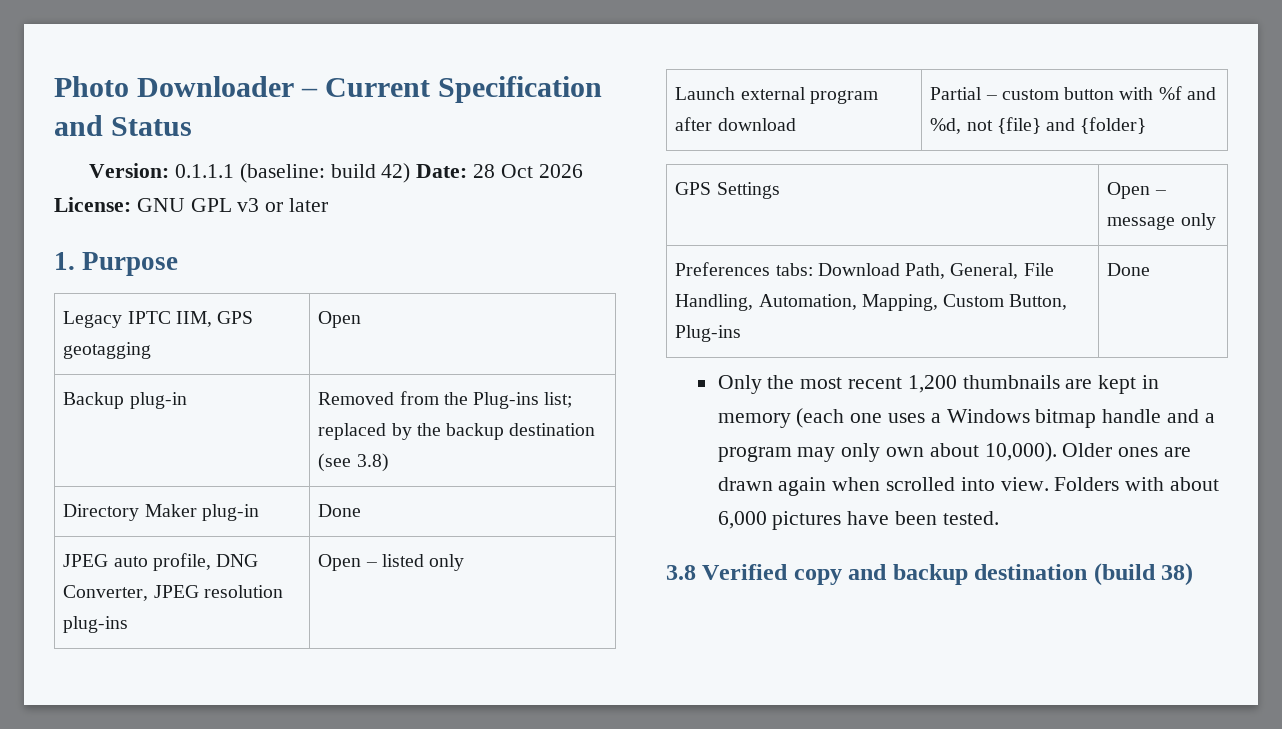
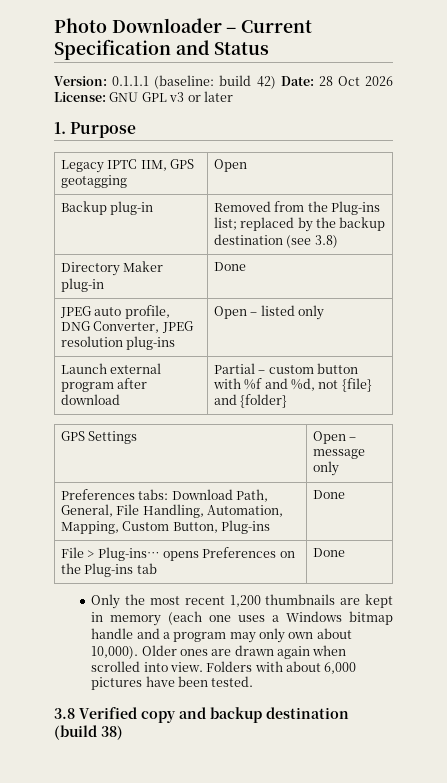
+ File > Plug-ins… opens Preferences on the Plug-ins tab | Done

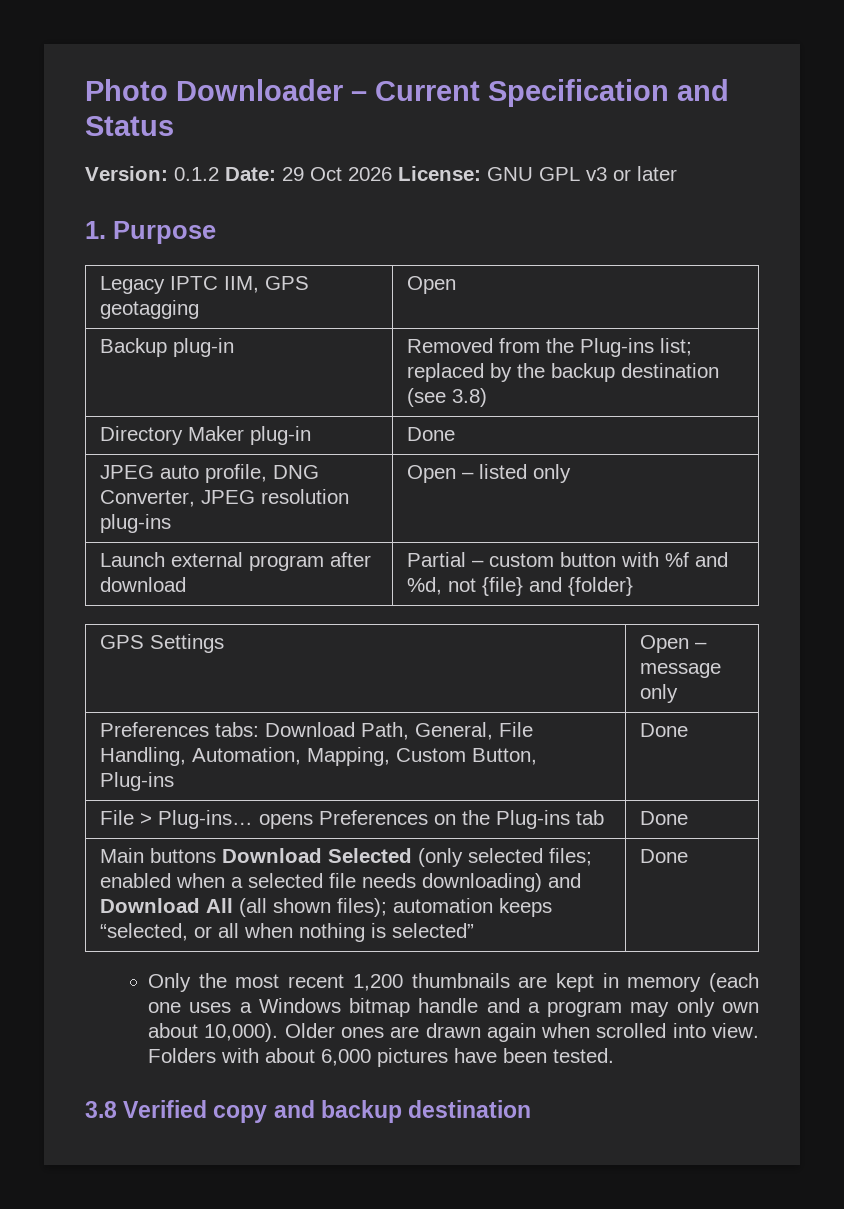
- Version: 0.1.1.1 (baseline: build 42) Date: 28 Oct 2026 License: GNU GPL v3 or later
+ Version: 0.1.2 Date: 29 Oct 2026 License: GNU GPL v3 or later
+ Main buttons Download Selected (only selected files; enabled when a selected file needs downloading) and Download All (all shown files); automation keeps “selected, or all when nothing is selected” | Done
- 3.8 Verified copy and backup destination (build 38)
+ 3.8 Verified copy and backup destination

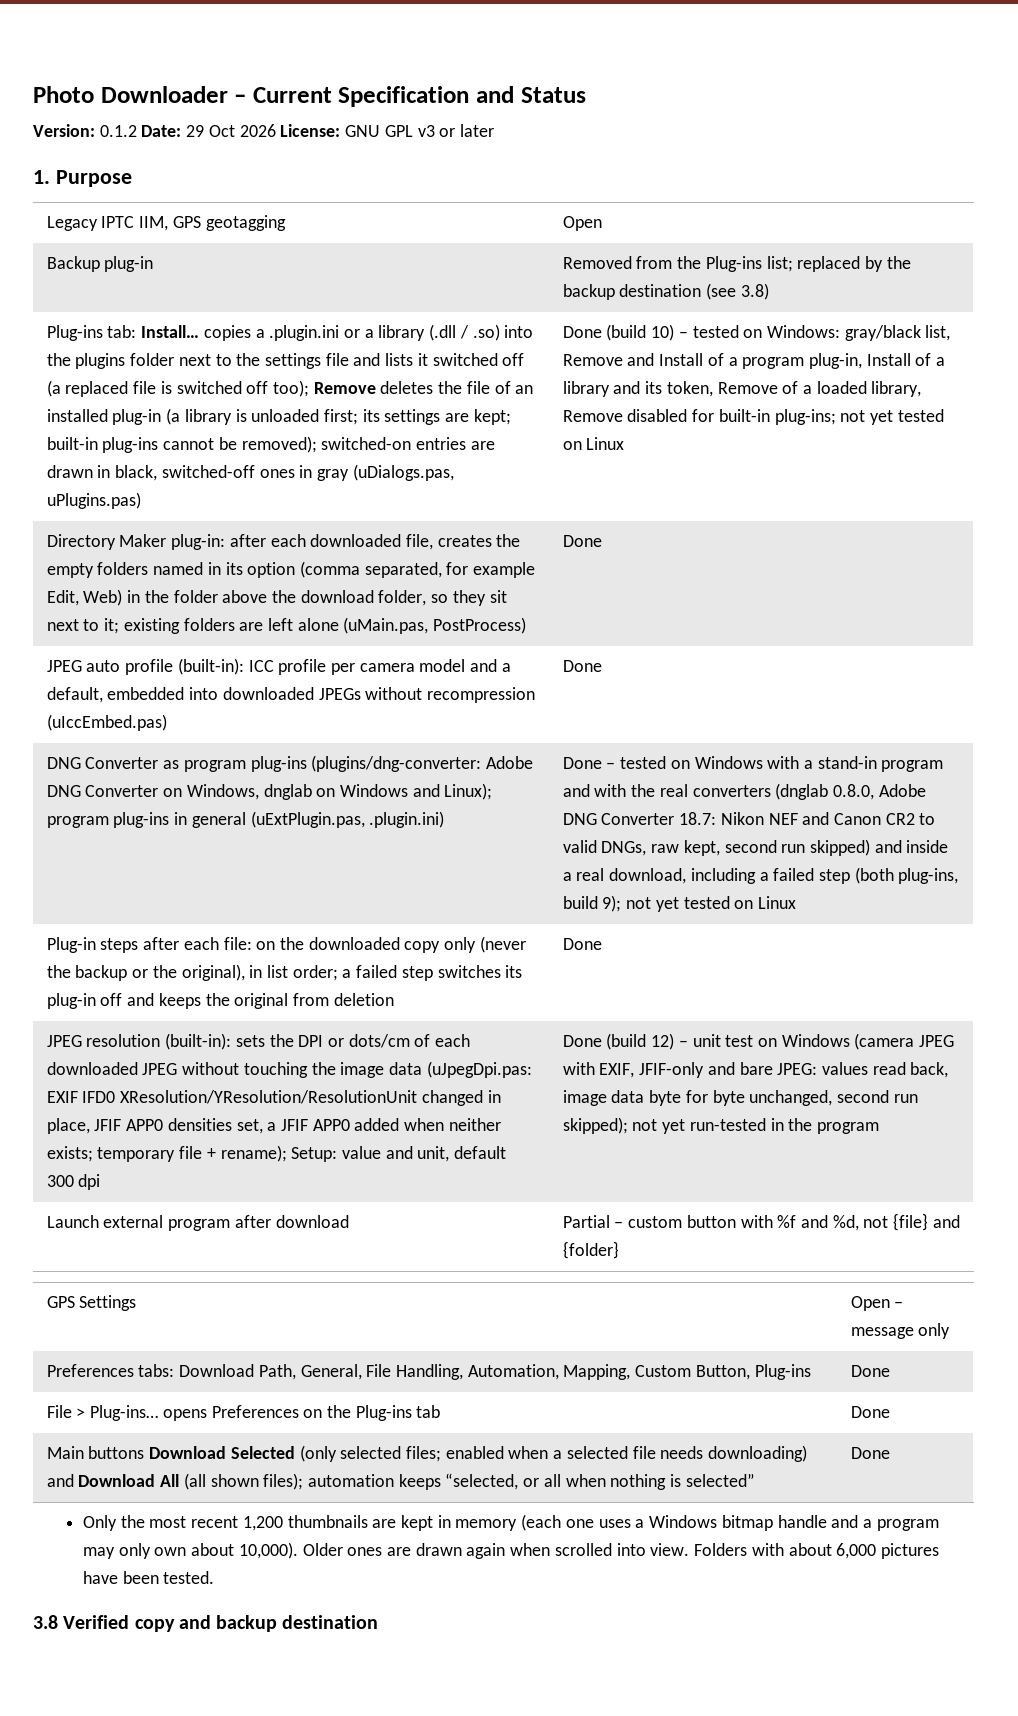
- Directory Maker plug-in | Done
- JPEG auto profile, DNG Converter, JPEG resolution plug-ins | Open – listed only
+ Plug-ins tab: Install… copies a .plugin.ini or a library (.dll / .so) into the plugins folder next to the settings file and lists it switched off (a replaced file is switched off too); Remove deletes the file of an installed plug-in (a library is unloaded first; its settings are kept; built-in plug-ins cannot be removed); switched-on entries are drawn in black, switched-off ones in gray (uDialogs.pas, uPlugins.pas) | Done (build 10) – tested on Windows: gray/black list, Remove and Install of a program plug-in, Install of a library and its token, Remove of a loaded library, Remove disabled for built-in plug-ins; not yet tested on Linux
+ Directory Maker plug-in: after each downloaded file, creates the empty folders named in its option (comma separated, for example Edit, Web) in the folder above the download folder, so they sit next to it; existing folders are left alone (uMain.pas, PostProcess) | Done
+ JPEG auto profile (built-in): ICC profile per camera model and a default, embedded into downloaded JPEGs without recompression (uIccEmbed.pas) | Done
+ DNG Converter as program plug-ins (plugins/dng-converter: Adobe DNG Converter on Windows, dnglab on Windows and Linux); program plug-ins in general (uExtPlugin.pas, .plugin.ini) | Done – tested on Windows with a stand-in program and with the real converters (dnglab 0.8.0, Adobe DNG Converter 18.7: Nikon NEF and Canon CR2 to valid DNGs, raw kept, second run skipped) and inside a real download, including a failed step (both plug-ins, build 9); not yet tested on Linux
+ Plug-in steps after each file: on the downloaded copy only (never the backup or the original), in list order; a failed step switches its plug-in off and keeps the original from deletion | Done
+ JPEG resolution (built-in): sets the DPI or dots/cm of each downloaded JPEG without touching the image data (uJpegDpi.pas: EXIF IFD0 XResolution/YResolution/ResolutionUnit changed in place, JFIF APP0 densities set, a JFIF APP0 added when neither exists; temporary file + rename); Setup: value and unit, default 300 dpi | Done (build 12) – unit test on Windows (camera JPEG with EXIF, JFIF-only and bare JPEG: values read back, image data byte for byte unchanged, second run skipped); not yet run-tested in the program

